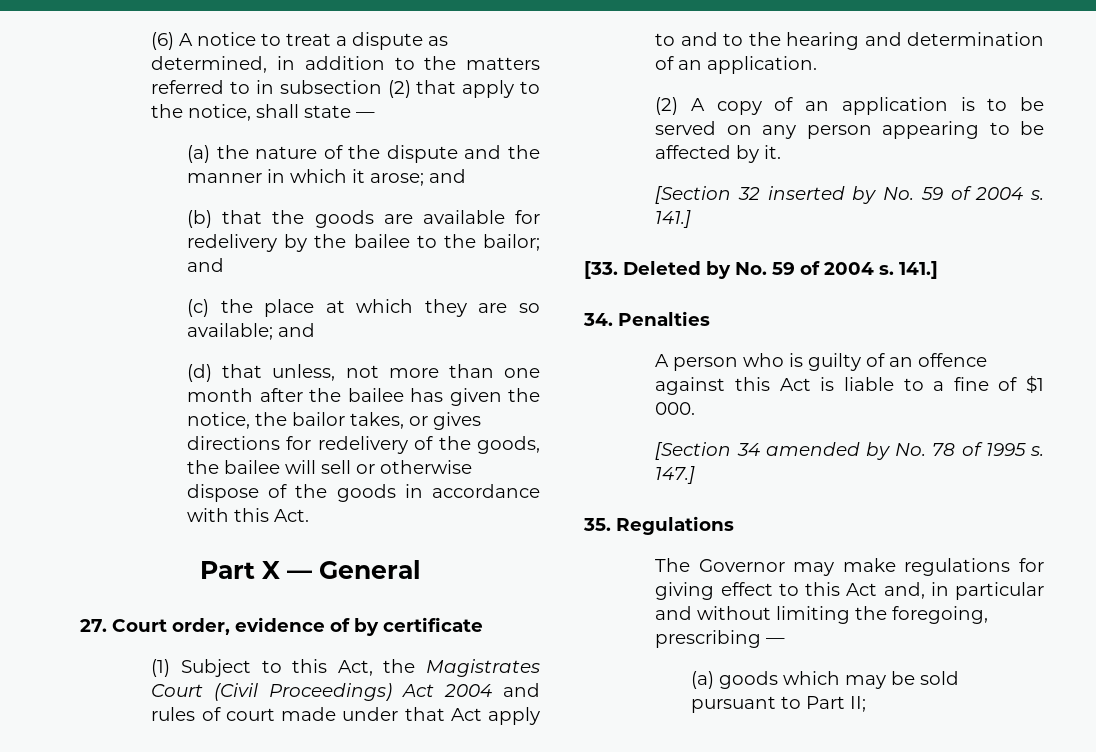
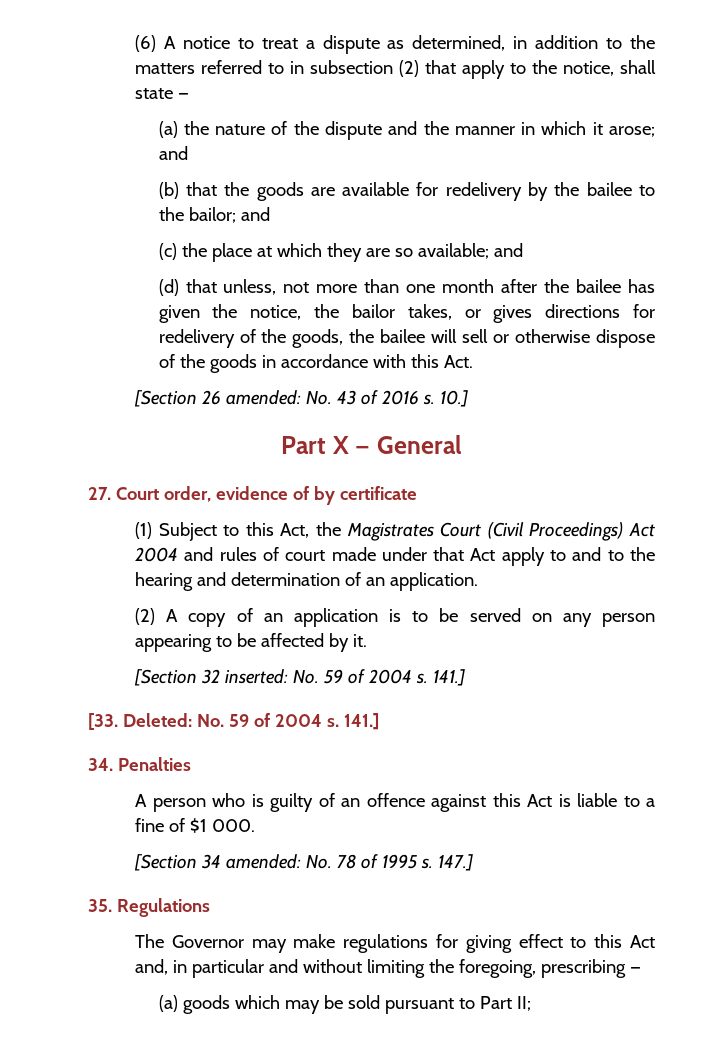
+ [Section 26 amended: No. 43 of 2016 s. 10.]
- [Section 32 inserted by No. 59 of 2004 s.
+ [Section 32 inserted: No. 59 of 2004 s.
- [33. Deleted by No. 59 of 2004 s.
+ [33. Deleted: No. 59 of 2004 s.
- [Section 34 amended by No. 78 of 1995 s.
+ [Section 34 amended: No. 78 of 1995 s.

